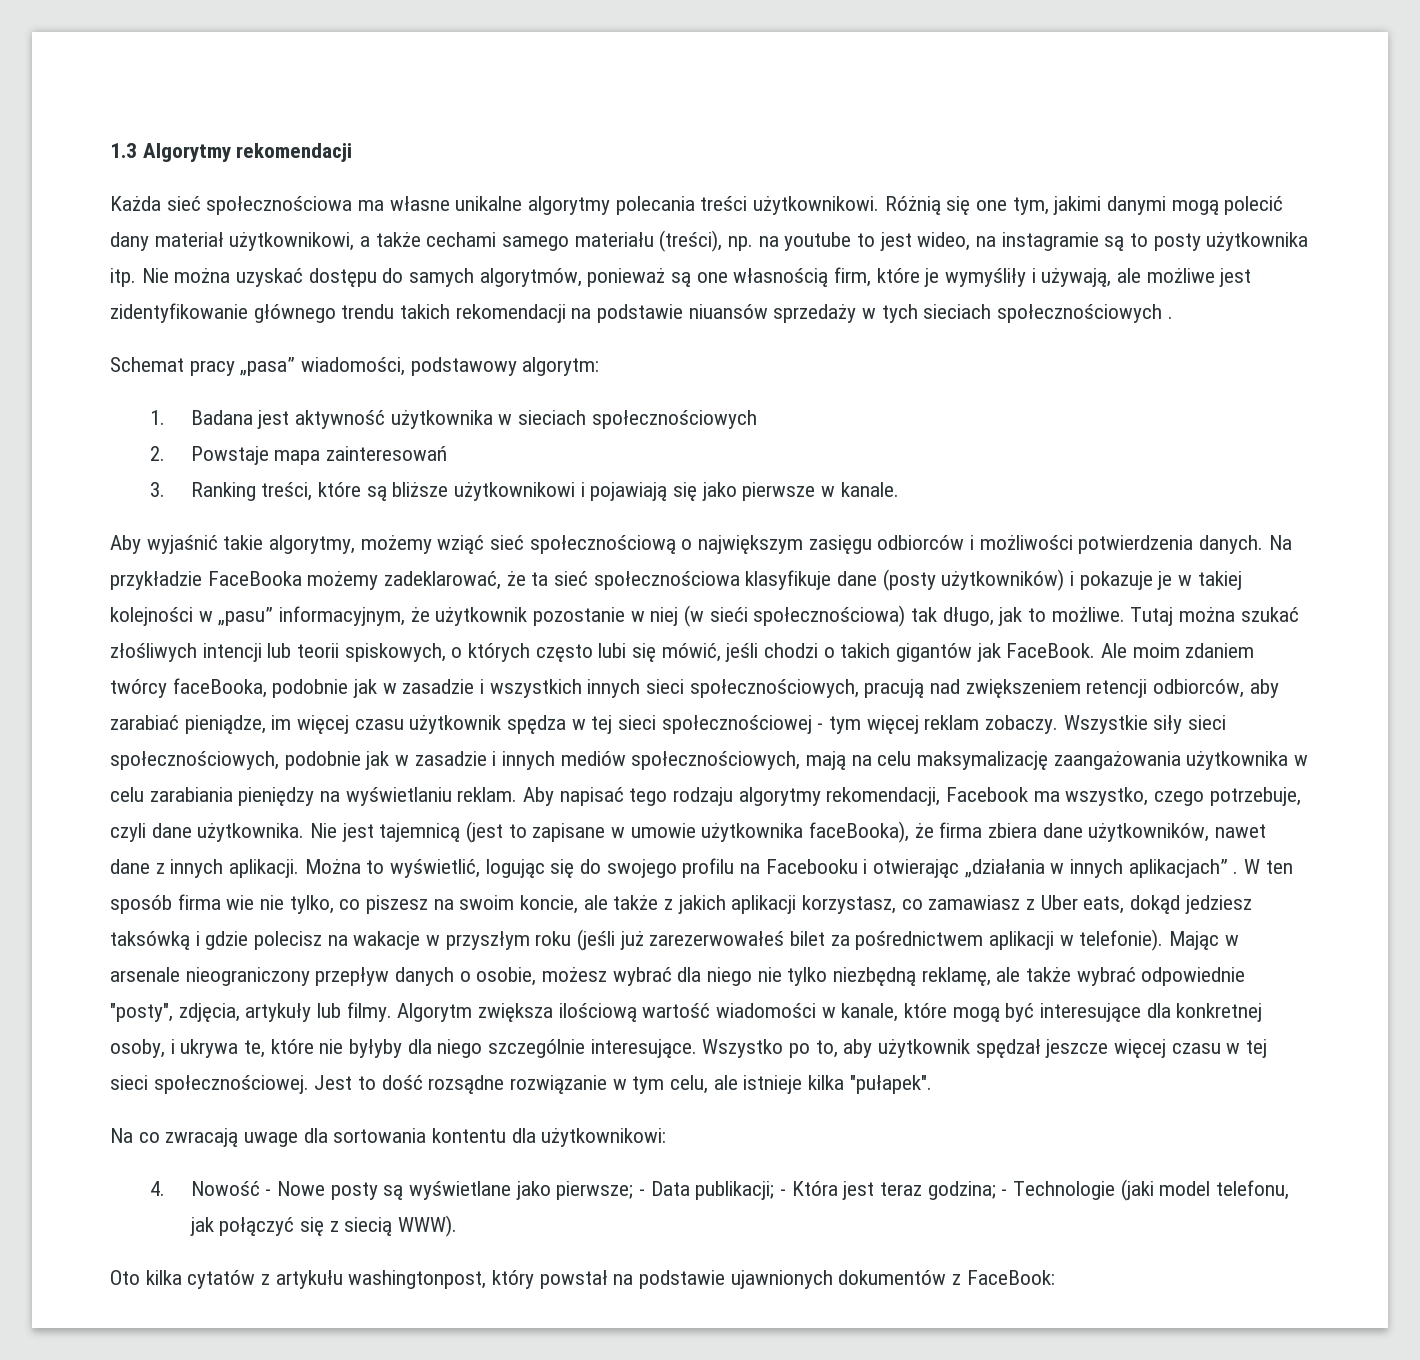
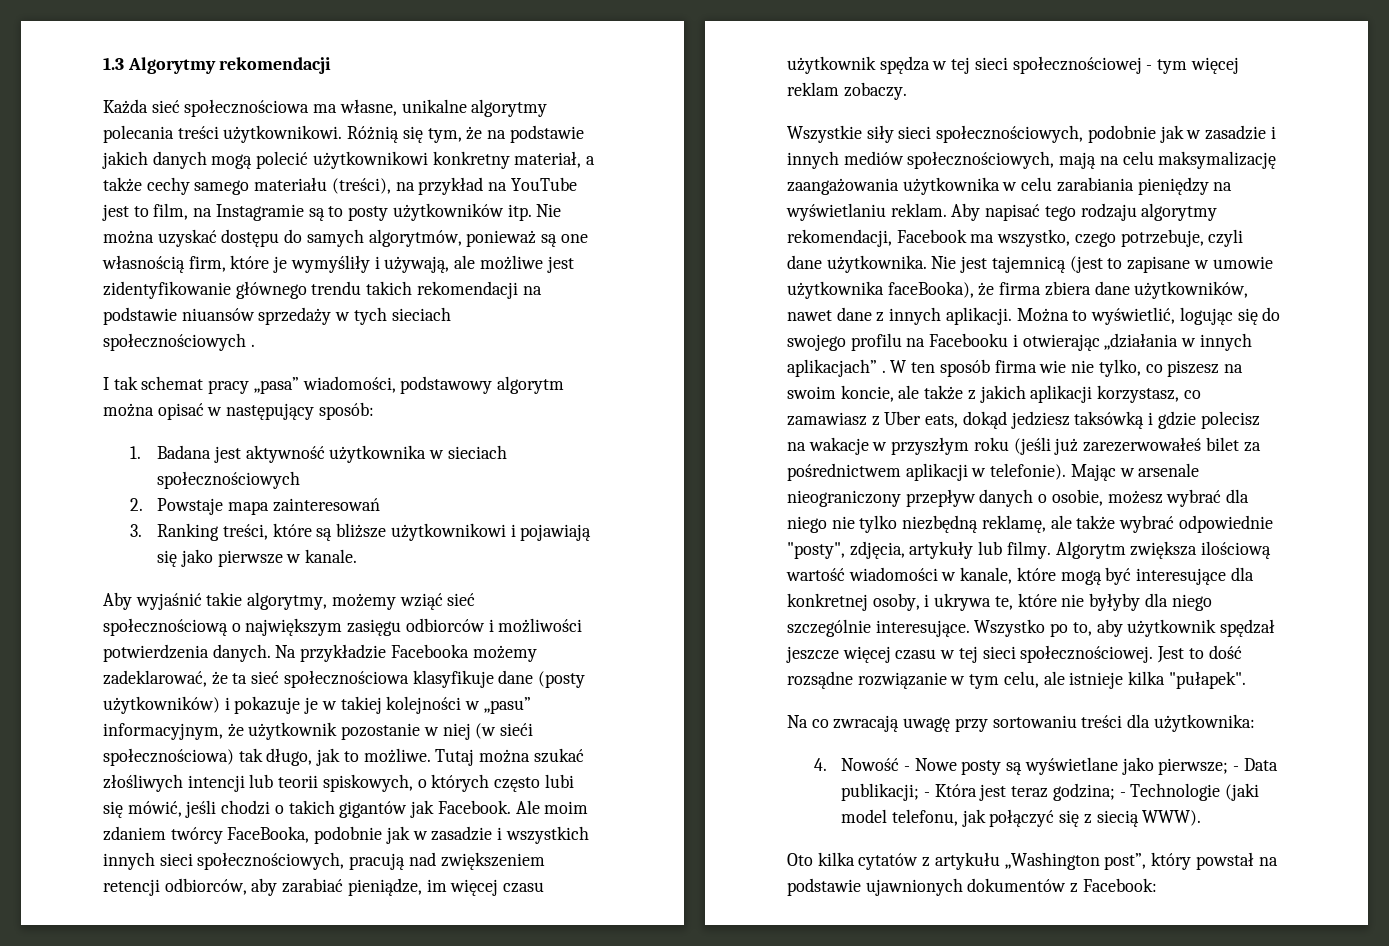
- Każda sieć społecznościowa ma własne unikalne algorytmy polecania treści użytkownikowi.
+ Każda sieć społecznościowa ma własne, unikalne algorytmy polecania treści użytkownikowi.
- Różnią się one tym, jakimi danymi mogą polecić dany materiał użytkownikowi, a także cechami samego materiału (treści), np. na youtube to jest wideo, na instagramie są to posty użytkownika itp.
+ Różnią się tym, że na podstawie jakich danych mogą polecić użytkownikowi konkretny materiał, a także cechy samego materiału (treści), na przykład na YouTube jest to film, na Instagramie są to posty użytkowników itp.
- Schemat pracy „pasa” wiadomości, podstawowy algorytm:
+ I tak schemat pracy „pasa” wiadomości, podstawowy algorytm można opisać w następujący sposób:
- Na przykładzie FaceBooka możemy zadeklarować, że ta sieć społecznościowa klasyfikuje dane (posty użytkowników) i pokazuje je w takiej kolejności w „pasu” informacyjnym, że użytkownik pozostanie w niej (w sieći społecznościowa) tak długo, jak to możliwe.
+ Na przykładzie Facebooka możemy zadeklarować, że ta sieć społecznościowa klasyfikuje dane (posty użytkowników) i pokazuje je w takiej kolejności w „pasu” informacyjnym, że użytkownik pozostanie w niej (w sieći społecznościowa) tak długo, jak to możliwe.
- Tutaj można szukać złośliwych intencji lub teorii spiskowych, o których często lubi się mówić, jeśli chodzi o takich gigantów jak FaceBook.
+ Tutaj można szukać złośliwych intencji lub teorii spiskowych, o których często lubi się mówić, jeśli chodzi o takich gigantów jak Facebook.
- Ale moim zdaniem twórcy faceBooka, podobnie jak w zasadzie i wszystkich innych sieci społecznościowych, pracują nad zwiększeniem retencji odbiorców, aby zarabiać pieniądze, im więcej czasu użytkownik spędza w tej sieci społecznościowej - tym więcej reklam zobaczy. Wszystkie siły sieci społecznościowych, podobnie jak w zasadzie i innych mediów społecznościowych, mają na celu maksymalizację zaangażowania użytkownika w celu zarabiania pieniędzy na wyświetlaniu reklam.
+ Ale moim zdaniem twórcy FaceBooka, podobnie jak w zasadzie i wszystkich innych sieci społecznościowych, pracują nad zwiększeniem retencji odbiorców, aby zarabiać pieniądze, im więcej czasu użytkownik spędza w tej sieci społecznościowej - tym więcej reklam zobaczy.
+ Wszystkie siły sieci społecznościowych, podobnie jak w zasadzie i innych mediów społecznościowych, mają na celu maksymalizację zaangażowania użytkownika w celu zarabiania pieniędzy na wyświetlaniu reklam.
- Na co zwracają uwage dla sortowania kontentu dla użytkownikowi:
+ Na co zwracają uwagę przy sortowaniu treści dla użytkownika:
- Oto kilka cytatów z artykułu washingtonpost, który powstał na podstawie ujawnionych dokumentów z FaceBook:
+ Oto kilka cytatów z artykułu „Washington post”, który powstał na podstawie ujawnionych dokumentów z Facebook:

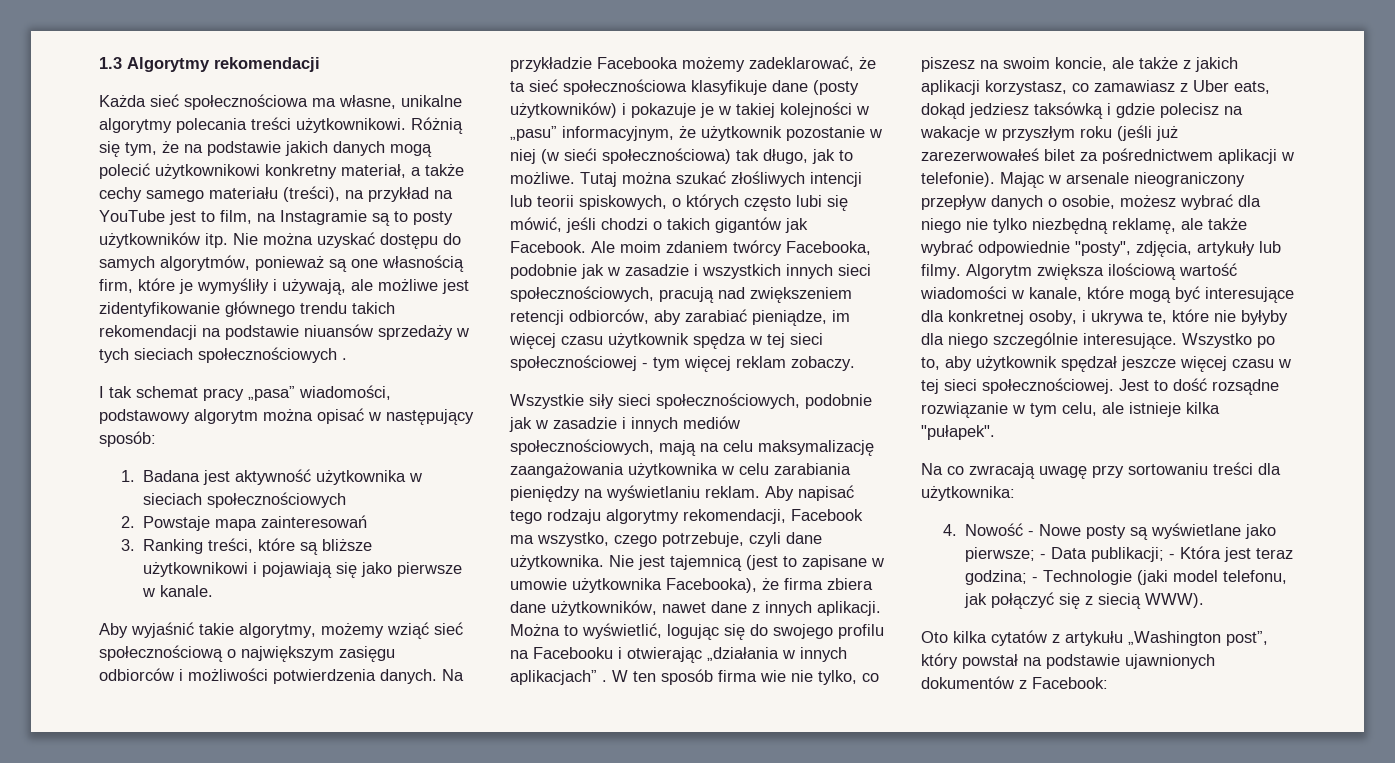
- Ale moim zdaniem twórcy FaceBooka, podobnie jak w zasadzie i wszystkich innych sieci społecznościowych, pracują nad zwiększeniem retencji odbiorców, aby zarabiać pieniądze, im więcej czasu użytkownik spędza w tej sieci społecznościowej - tym więcej reklam zobaczy.
+ Ale moim zdaniem twórcy Facebooka, podobnie jak w zasadzie i wszystkich innych sieci społecznościowych, pracują nad zwiększeniem retencji odbiorców, aby zarabiać pieniądze, im więcej czasu użytkownik spędza w tej sieci społecznościowej - tym więcej reklam zobaczy.
- Nie jest tajemnicą (jest to zapisane w umowie użytkownika faceBooka), że firma zbiera dane użytkowników, nawet dane z innych aplikacji.
+ Nie jest tajemnicą (jest to zapisane w umowie użytkownika Facebooka), że firma zbiera dane użytkowników, nawet dane z innych aplikacji.

